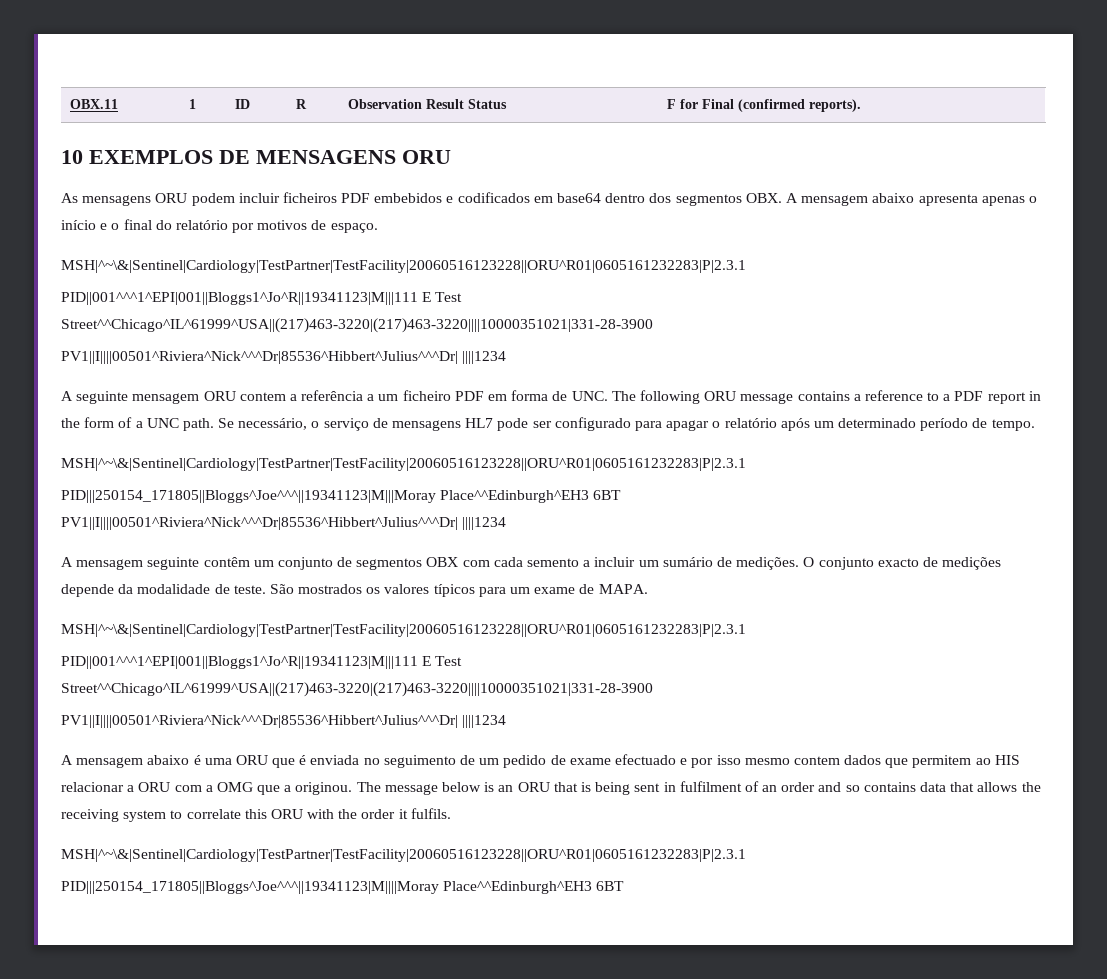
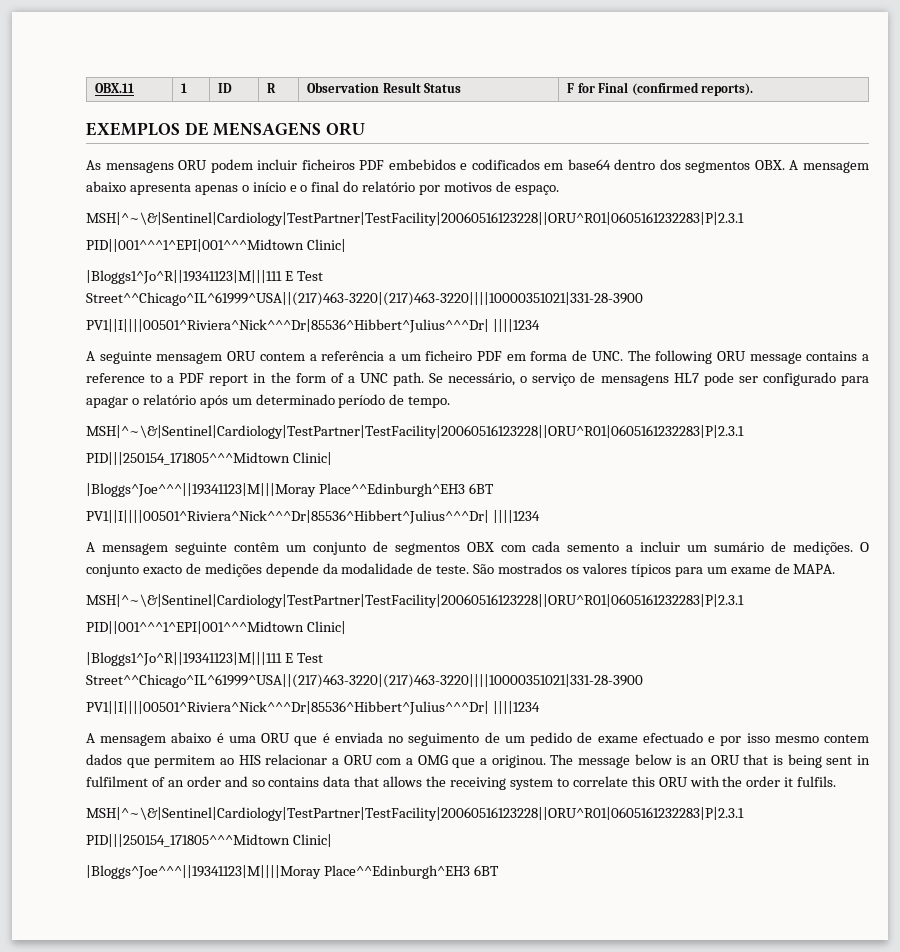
- 10 EXEMPLOS DE MENSAGENS ORU
+ EXEMPLOS DE MENSAGENS ORU
  As mensagens ORU podem incluir ficheiros PDF embebidos e codificados em base64 dentro dos segmentos OBX. A mensagem abaixo apresenta apenas o início e o final do relatório por motivos de espaço.
  MSH|^~\&|Sentinel|Cardiology|TestPartner|TestFacility|20060516123228||ORU^R01|0605161232283|P|2.3.1
- PID||001^^^1^EPI|001||Bloggs1^Jo^R||19341123|M|||111 E Test Street^^Chicago^IL^61999^USA||(217)463-3220|(217)463-3220||||10000351021|331-28-3900
+ PID||001^^^1^EPI|001^^^Midtown Clinic|
+ |Bloggs1^Jo^R||19341123|M|||111 E Test Street^^Chicago^IL^61999^USA||(217)463-3220|(217)463-3220||||10000351021|331-28-3900
  Se necessário, o serviço de mensagens HL7 pode ser configurado para apagar o relatório após um determinado período de tempo.
  MSH|^~\&|Sentinel|Cardiology|TestPartner|TestFacility|20060516123228||ORU^R01|0605161232283|P|2.3.1
- PID|||250154_171805||Bloggs^Joe^^^||19341123|M|||Moray Place^^Edinburgh^EH3 6BT
+ PID|||250154_171805^^^Midtown Clinic|
+ |Bloggs^Joe^^^||19341123|M|||Moray Place^^Edinburgh^EH3 6BT
  São mostrados os valores típicos para um exame de MAPA.
  MSH|^~\&|Sentinel|Cardiology|TestPartner|TestFacility|20060516123228||ORU^R01|0605161232283|P|2.3.1
- PID||001^^^1^EPI|001||Bloggs1^Jo^R||19341123|M|||111 E Test Street^^Chicago^IL^61999^USA||(217)463-3220|(217)463-3220||||10000351021|331-28-3900
+ PID||001^^^1^EPI|001^^^Midtown Clinic|
+ |Bloggs1^Jo^R||19341123|M|||111 E Test Street^^Chicago^IL^61999^USA||(217)463-3220|(217)463-3220||||10000351021|331-28-3900
  The message below is an ORU that is being sent in fulfilment of an order and so contains data that allows the receiving system to correlate this ORU with the order it fulfils.
  MSH|^~\&|Sentinel|Cardiology|TestPartner|TestFacility|20060516123228||ORU^R01|0605161232283|P|2.3.1
- PID|||250154_171805||Bloggs^Joe^^^||19341123|M||||Moray Place^^Edinburgh^EH3 6BT
+ PID|||250154_171805^^^Midtown Clinic|
+ |Bloggs^Joe^^^||19341123|M||||Moray Place^^Edinburgh^EH3 6BT

